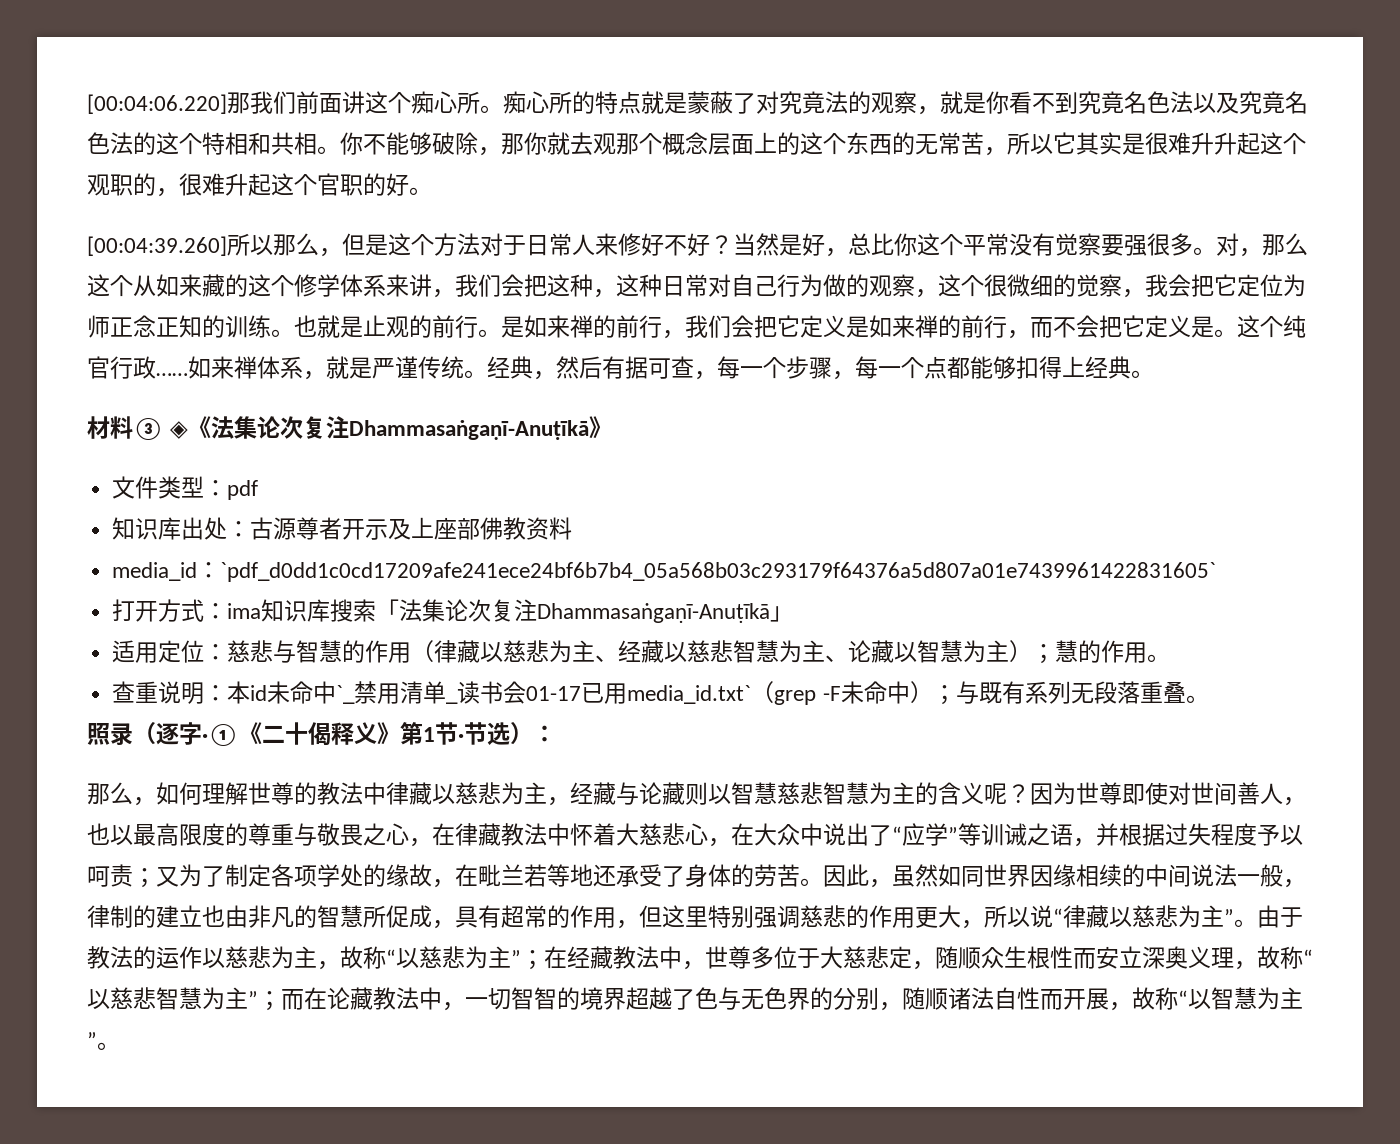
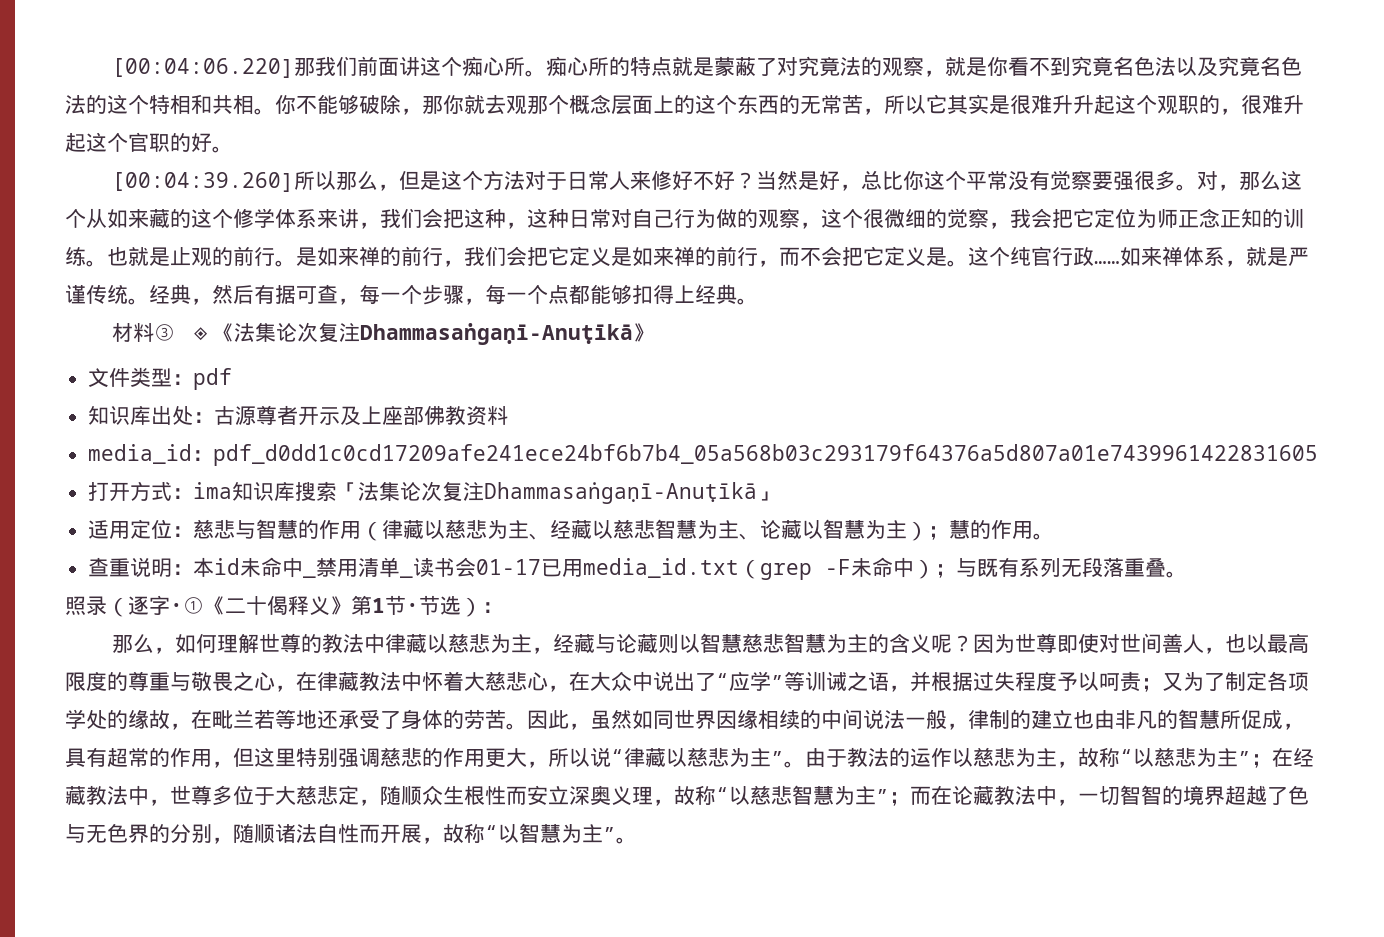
- media_id：`pdf_d0dd1c0cd17209afe241ece24bf6b7b4_05a568b03c293179f64376a5d807a01e7439961422831605`
+ media_id：pdf_d0dd1c0cd17209afe241ece24bf6b7b4_05a568b03c293179f64376a5d807a01e7439961422831605
- 查重说明：本id未命中`_禁用清单_读书会01-17已用media_id.txt`（grep -F未命中）；与既有系列无段落重叠。
+ 查重说明：本id未命中_禁用清单_读书会01-17已用media_id.txt（grep -F未命中）；与既有系列无段落重叠。

